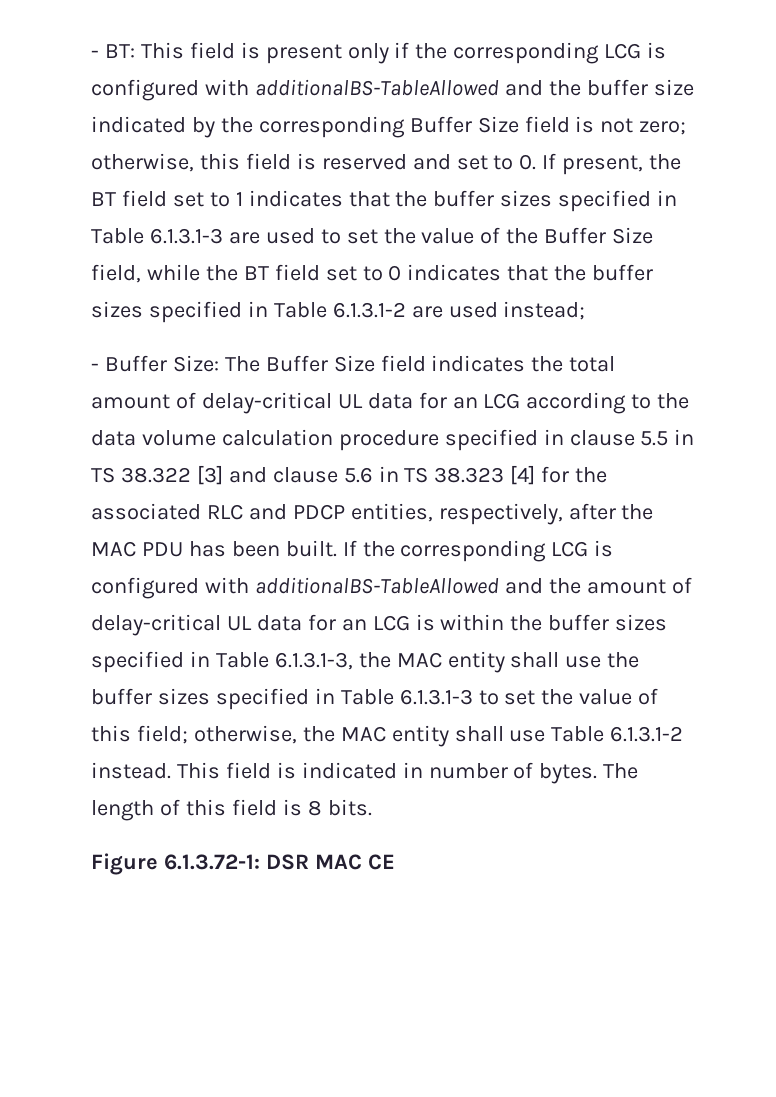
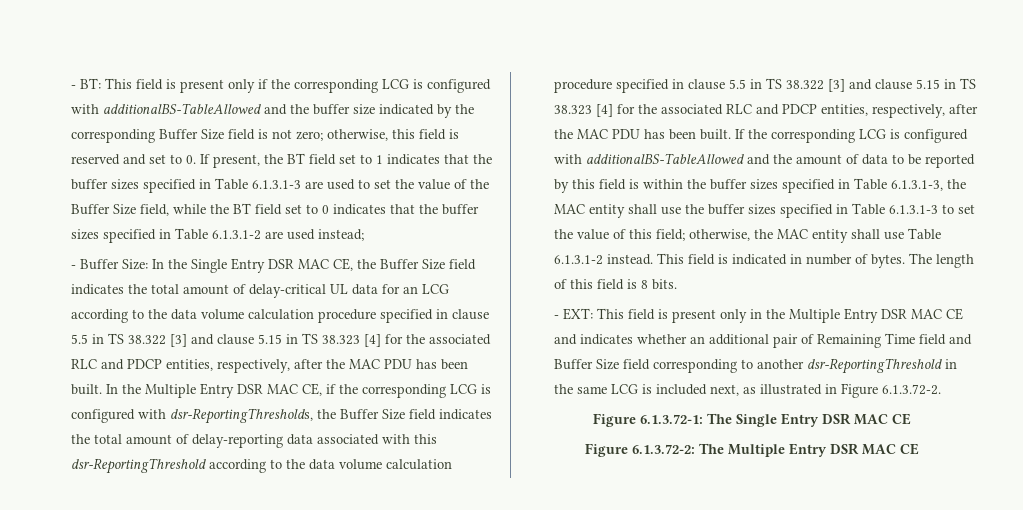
- - Buffer Size: The Buffer Size field indicates the total amount of delay-critical UL data for an LCG according to the data volume calculation procedure specified in clause 5.5 in TS 38.322 [3] and clause 5.6 in TS 38.323 [4] for the associated RLC and PDCP entities, respectively, after the MAC PDU has been built.
+ - Buffer Size: In the Single Entry DSR MAC CE, the Buffer Size field indicates the total amount of delay-critical UL data for an LCG according to the data volume calculation procedure specified in clause 5.5 in TS 38.322 [3] and clause 5.15 in TS 38.323 [4] for the associated RLC and PDCP entities, respectively, after the MAC PDU has been built. In the Multiple Entry DSR MAC CE, if the corresponding LCG is configured with dsr-ReportingThresholds, the Buffer Size field indicates the total amount of delay-reporting data associated with this dsr-ReportingThreshold according to the data volume calculation procedure specified in clause 5.5 in TS 38.322 [3] and clause 5.15 in TS 38.323 [4] for the associated RLC and PDCP entities, respectively, after the MAC PDU has been built.
- If the corresponding LCG is configured with additionalBS-TableAllowed and the amount of delay-critical UL data for an LCG is within the buffer sizes specified in Table 6.1.3.1-3, the MAC entity shall use the buffer sizes specified in Table 6.1.3.1-3 to set the value of this field; otherwise, the MAC entity shall use Table 6.1.3.1-2 instead.
+ If the corresponding LCG is configured with additionalBS-TableAllowed and the amount of data to be reported by this field is within the buffer sizes specified in Table 6.1.3.1-3, the MAC entity shall use the buffer sizes specified in Table 6.1.3.1-3 to set the value of this field; otherwise, the MAC entity shall use Table 6.1.3.1-2 instead.
- Figure 6.1.3.72-1: DSR MAC CE
+ - EXT: This field is present only in the Multiple Entry DSR MAC CE and indicates whether an additional pair of Remaining Time field and Buffer Size field corresponding to another dsr-ReportingThreshold in the same LCG is included next, as illustrated in Figure 6.1.3.72-2.
+ Figure 6.1.3.72-1: The Single Entry DSR MAC CE
+ Figure 6.1.3.72-2: The Multiple Entry DSR MAC CE

